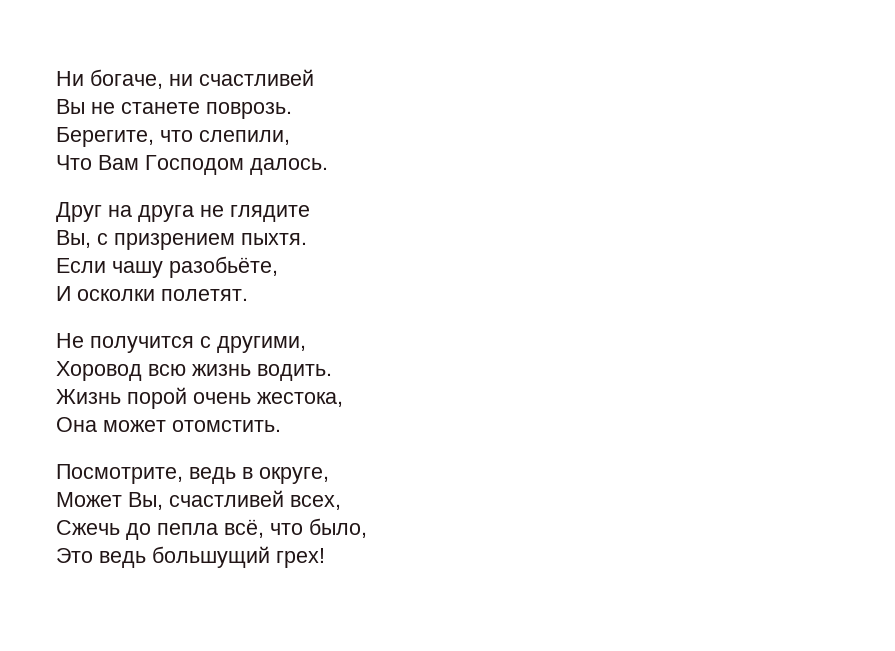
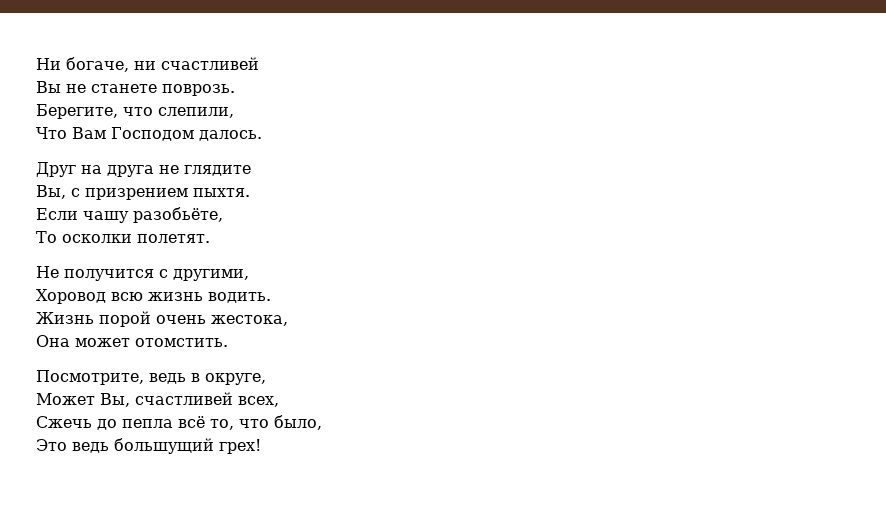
- И осколки полетят.
+ То осколки полетят.
- Сжечь до пепла всё, что было,
+ Сжечь до пепла всё то, что было,

